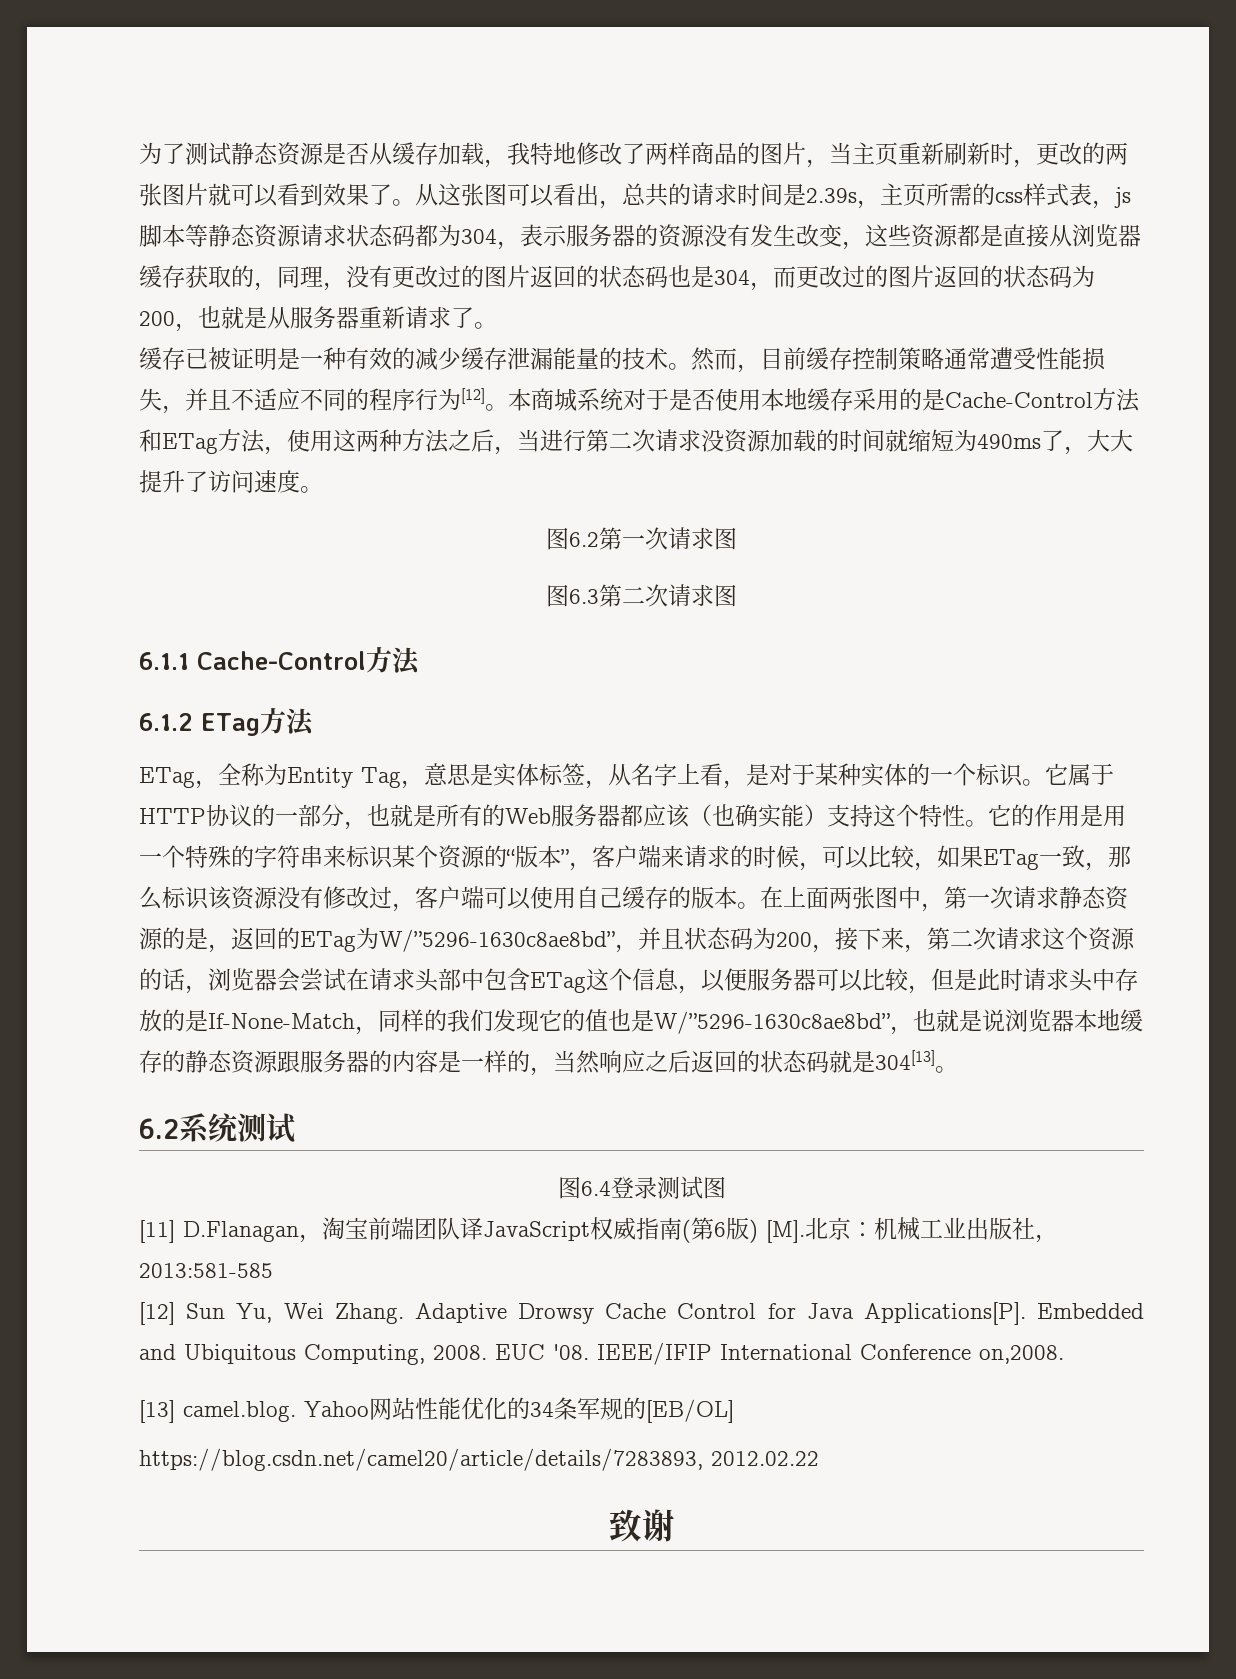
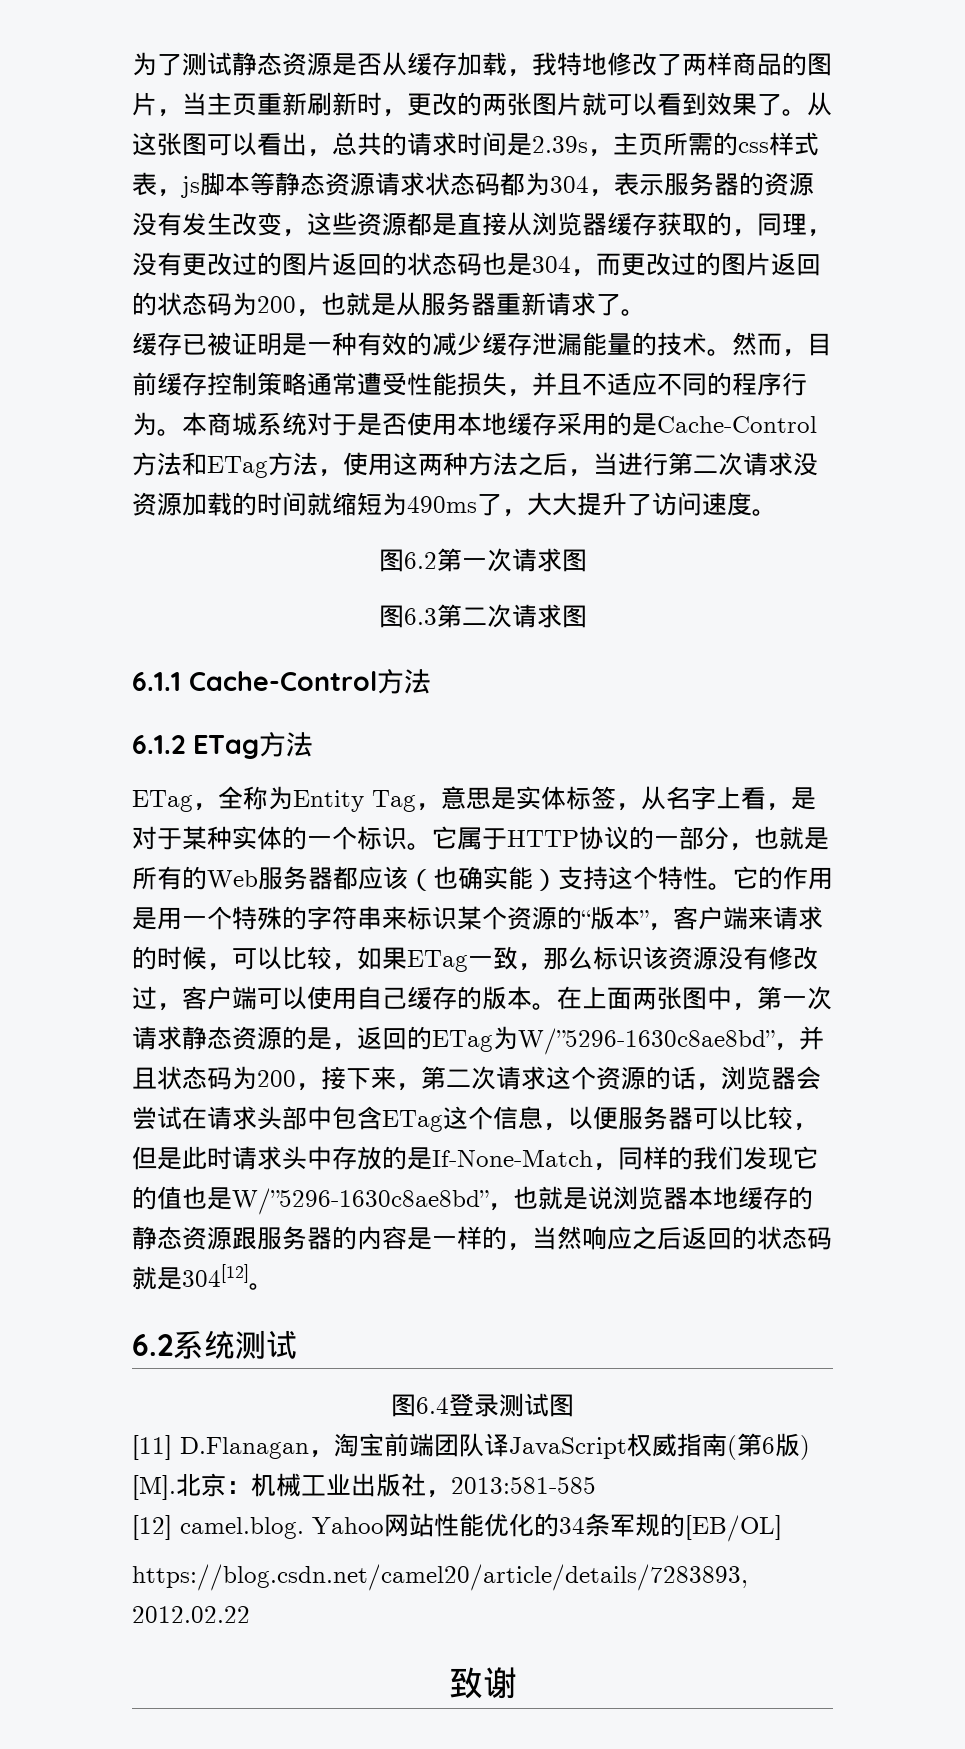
- 然而，目前缓存控制策略通常遭受性能损失，并且不适应不同的程序行为[12]。
+ 然而，目前缓存控制策略通常遭受性能损失，并且不适应不同的程序行为。
- 在上面两张图中，第一次请求静态资源的是，返回的ETag为W/”5296-1630c8ae8bd”，并且状态码为200，接下来，第二次请求这个资源的话，浏览器会尝试在请求头部中包含ETag这个信息，以便服务器可以比较，但是此时请求头中存放的是If-None-Match，同样的我们发现它的值也是W/”5296-1630c8ae8bd”，也就是说浏览器本地缓存的静态资源跟服务器的内容是一样的，当然响应之后返回的状态码就是304[13]。
+ 在上面两张图中，第一次请求静态资源的是，返回的ETag为W/”5296-1630c8ae8bd”，并且状态码为200，接下来，第二次请求这个资源的话，浏览器会尝试在请求头部中包含ETag这个信息，以便服务器可以比较，但是此时请求头中存放的是If-None-Match，同样的我们发现它的值也是W/”5296-1630c8ae8bd”，也就是说浏览器本地缓存的静态资源跟服务器的内容是一样的，当然响应之后返回的状态码就是304[12]。
- [12] Sun Yu, Wei Zhang. Adaptive Drowsy Cache Control for Java Applications[P]. Embedded and Ubiquitous Computing, 2008. EUC '08. IEEE/IFIP International Conference on,2008.
- [13] camel.blog. Yahoo网站性能优化的34条军规的[EB/OL]
+ [12] camel.blog. Yahoo网站性能优化的34条军规的[EB/OL]

